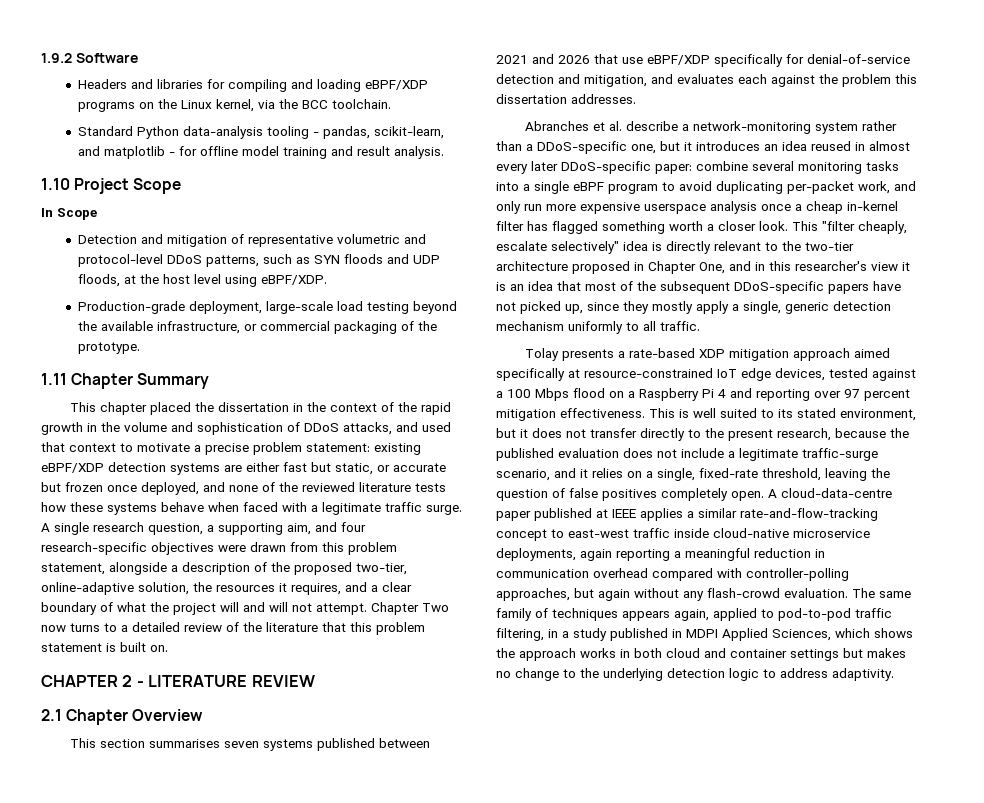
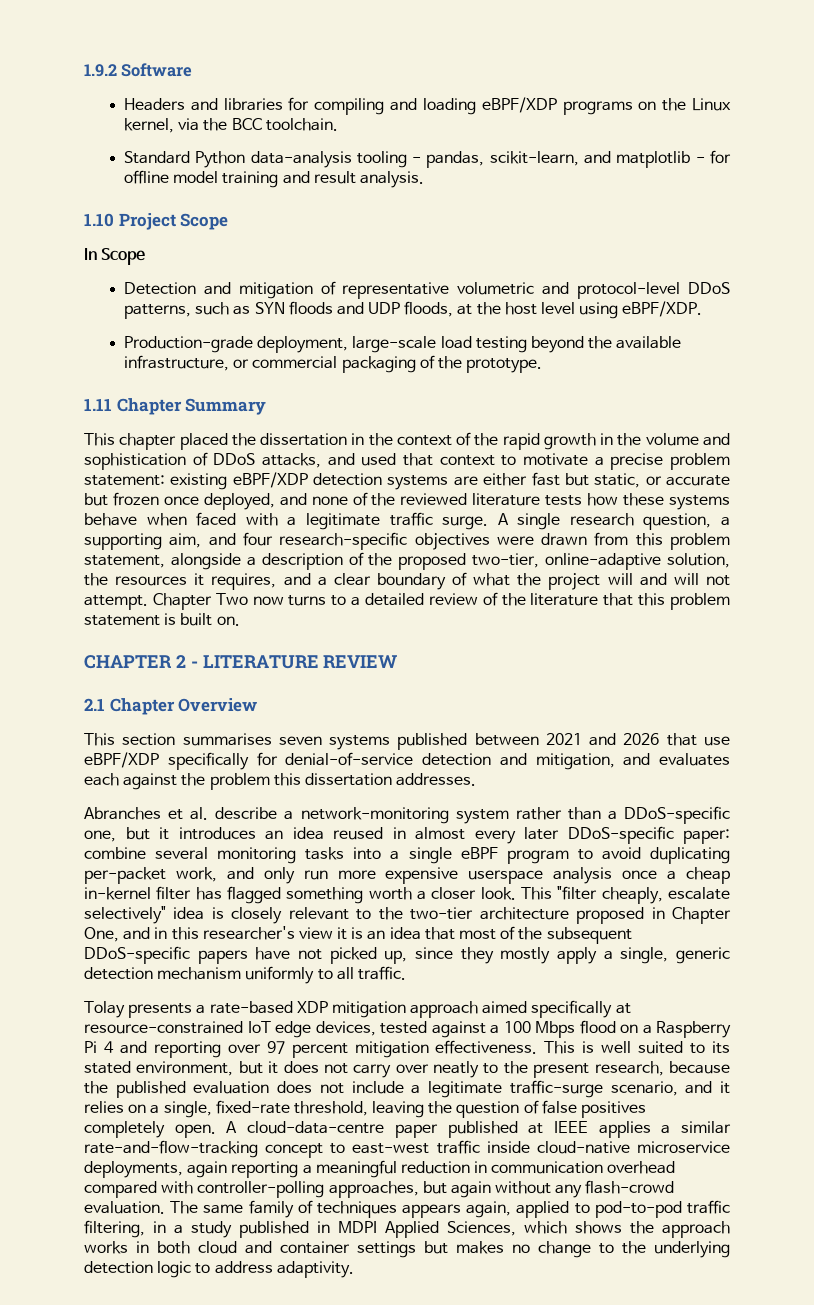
- This "filter cheaply, escalate selectively" idea is directly relevant to the two-tier architecture proposed in Chapter One, and in this researcher's view it is an idea that most of the subsequent DDoS-specific papers have not picked up, since they mostly apply a single, generic detection mechanism uniformly to all traffic.
+ This "filter cheaply, escalate selectively" idea is closely relevant to the two-tier architecture proposed in Chapter One, and in this researcher's view it is an idea that most of the subsequent DDoS-specific papers have not picked up, since they mostly apply a single, generic detection mechanism uniformly to all traffic.
- This is well suited to its stated environment, but it does not transfer directly to the present research, because the published evaluation does not include a legitimate traffic-surge scenario, and it relies on a single, fixed-rate threshold, leaving the question of false positives completely open.
+ This is well suited to its stated environment, but it does not carry over neatly to the present research, because the published evaluation does not include a legitimate traffic-surge scenario, and it relies on a single, fixed-rate threshold, leaving the question of false positives completely open.

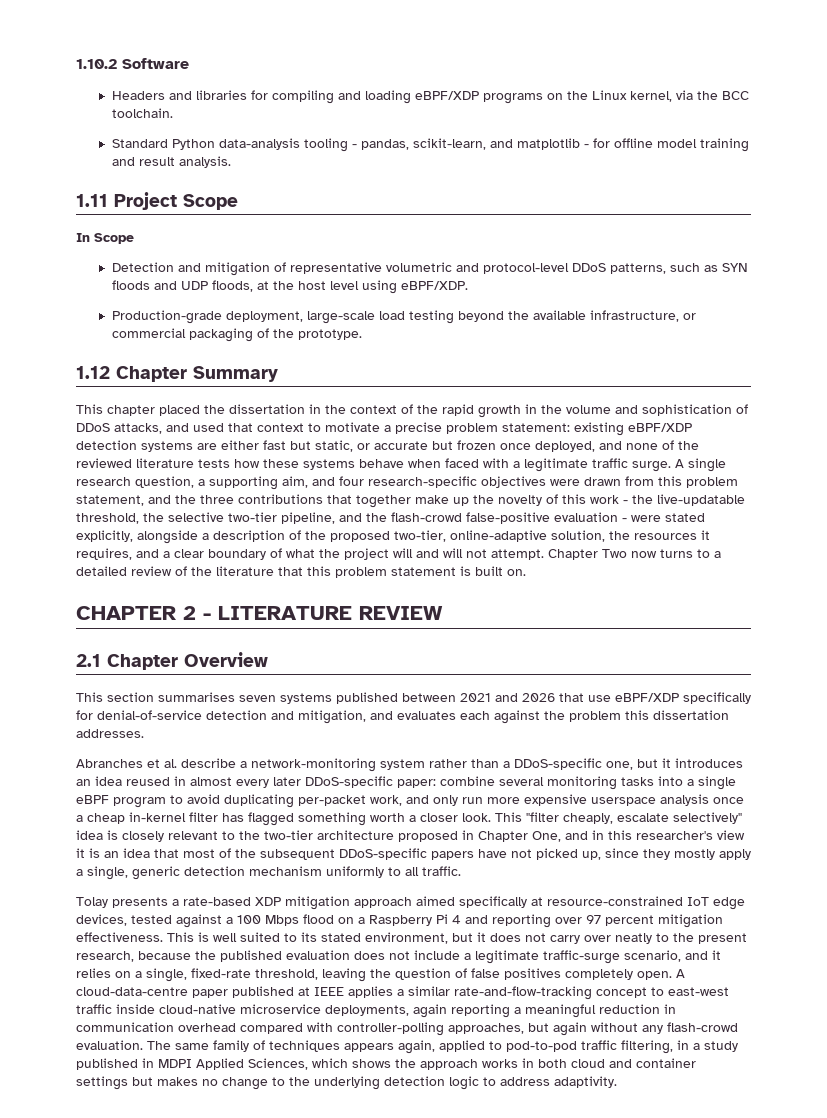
- 1.9.2 Software
+ 1.10.2 Software
- 1.10 Project Scope
+ 1.11 Project Scope
- 1.11 Chapter Summary
+ 1.12 Chapter Summary
- A single research question, a supporting aim, and four research-specific objectives were drawn from this problem statement, alongside a description of the proposed two-tier, online-adaptive solution, the resources it requires, and a clear boundary of what the project will and will not attempt.
+ A single research question, a supporting aim, and four research-specific objectives were drawn from this problem statement, and the three contributions that together make up the novelty of this work - the live-updatable threshold, the selective two-tier pipeline, and the flash-crowd false-positive evaluation - were stated explicitly, alongside a description of the proposed two-tier, online-adaptive solution, the resources it requires, and a clear boundary of what the project will and will not attempt.

